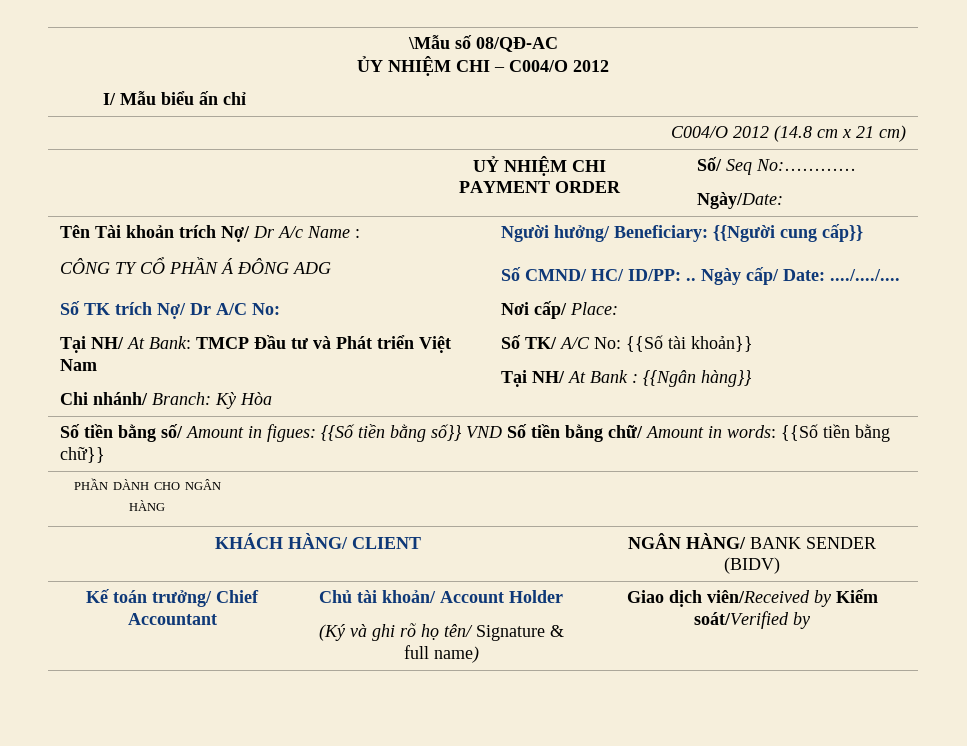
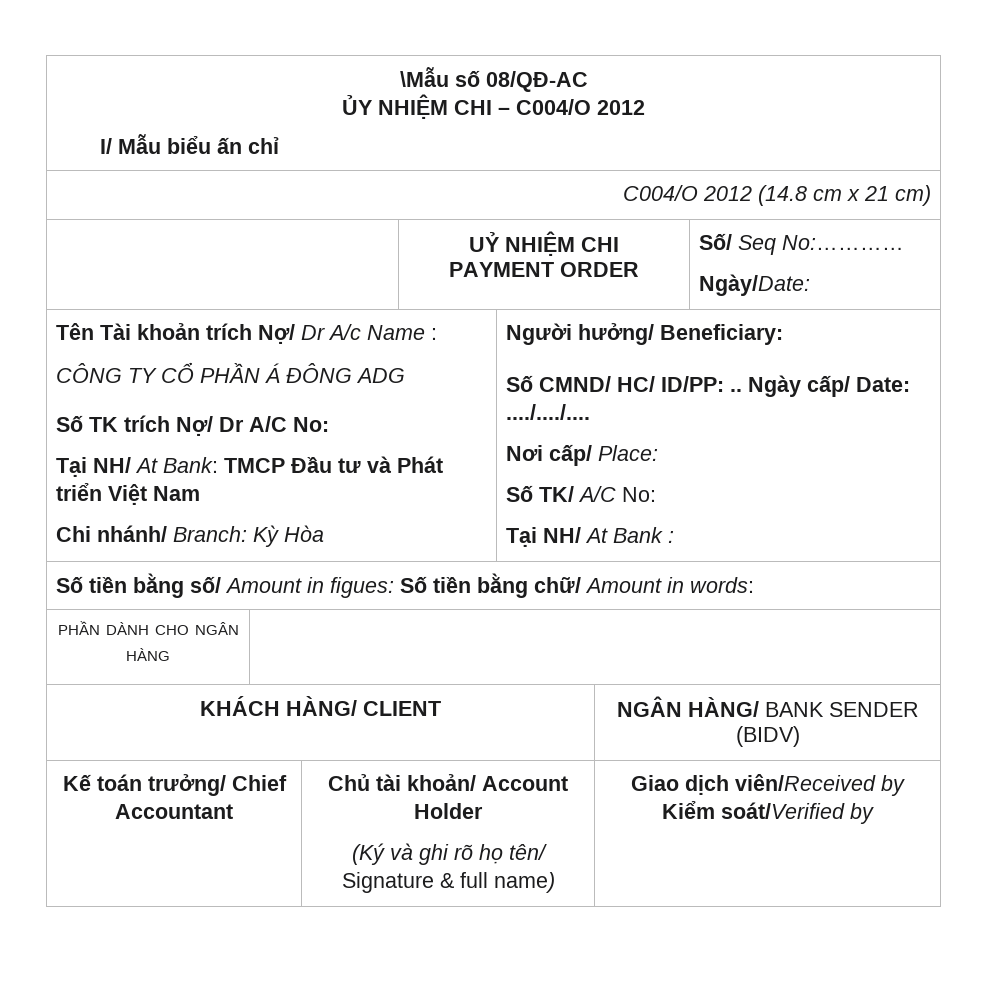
- Người hưởng/ Beneficiary: {{Người cung cấp}}
+ Người hưởng/ Beneficiary:
- Số TK/ A/C No: {{Số tài khoản}}
+ Số TK/ A/C No:
- Tại NH/ At Bank : {{Ngân hàng}}
+ Tại NH/ At Bank :
- Số tiền bằng số/ Amount in figues: {{Số tiền bằng số}} VND Số tiền bằng chữ/ Amount in words: {{Số tiền bằng chữ}}
+ Số tiền bằng số/ Amount in figues: Số tiền bằng chữ/ Amount in words:

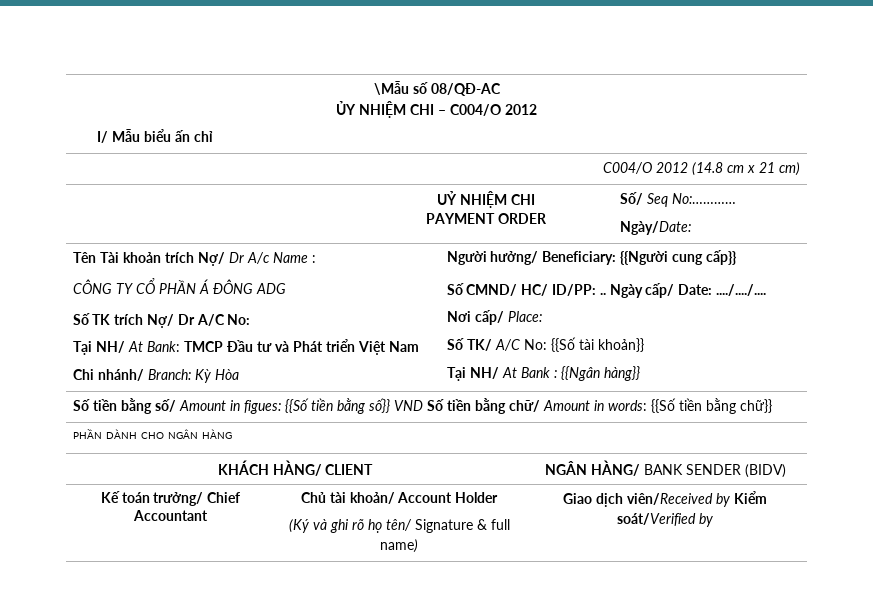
- Người hưởng/ Beneficiary:
+ Người hưởng/ Beneficiary: {{Người cung cấp}}
- Số TK/ A/C No:
+ Số TK/ A/C No: {{Số tài khoản}}
- Tại NH/ At Bank :
+ Tại NH/ At Bank : {{Ngân hàng}}
- Số tiền bằng số/ Amount in figues: Số tiền bằng chữ/ Amount in words:
+ Số tiền bằng số/ Amount in figues: {{Số tiền bằng số}} VND Số tiền bằng chữ/ Amount in words: {{Số tiền bằng chữ}}

